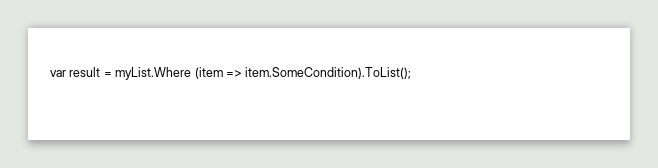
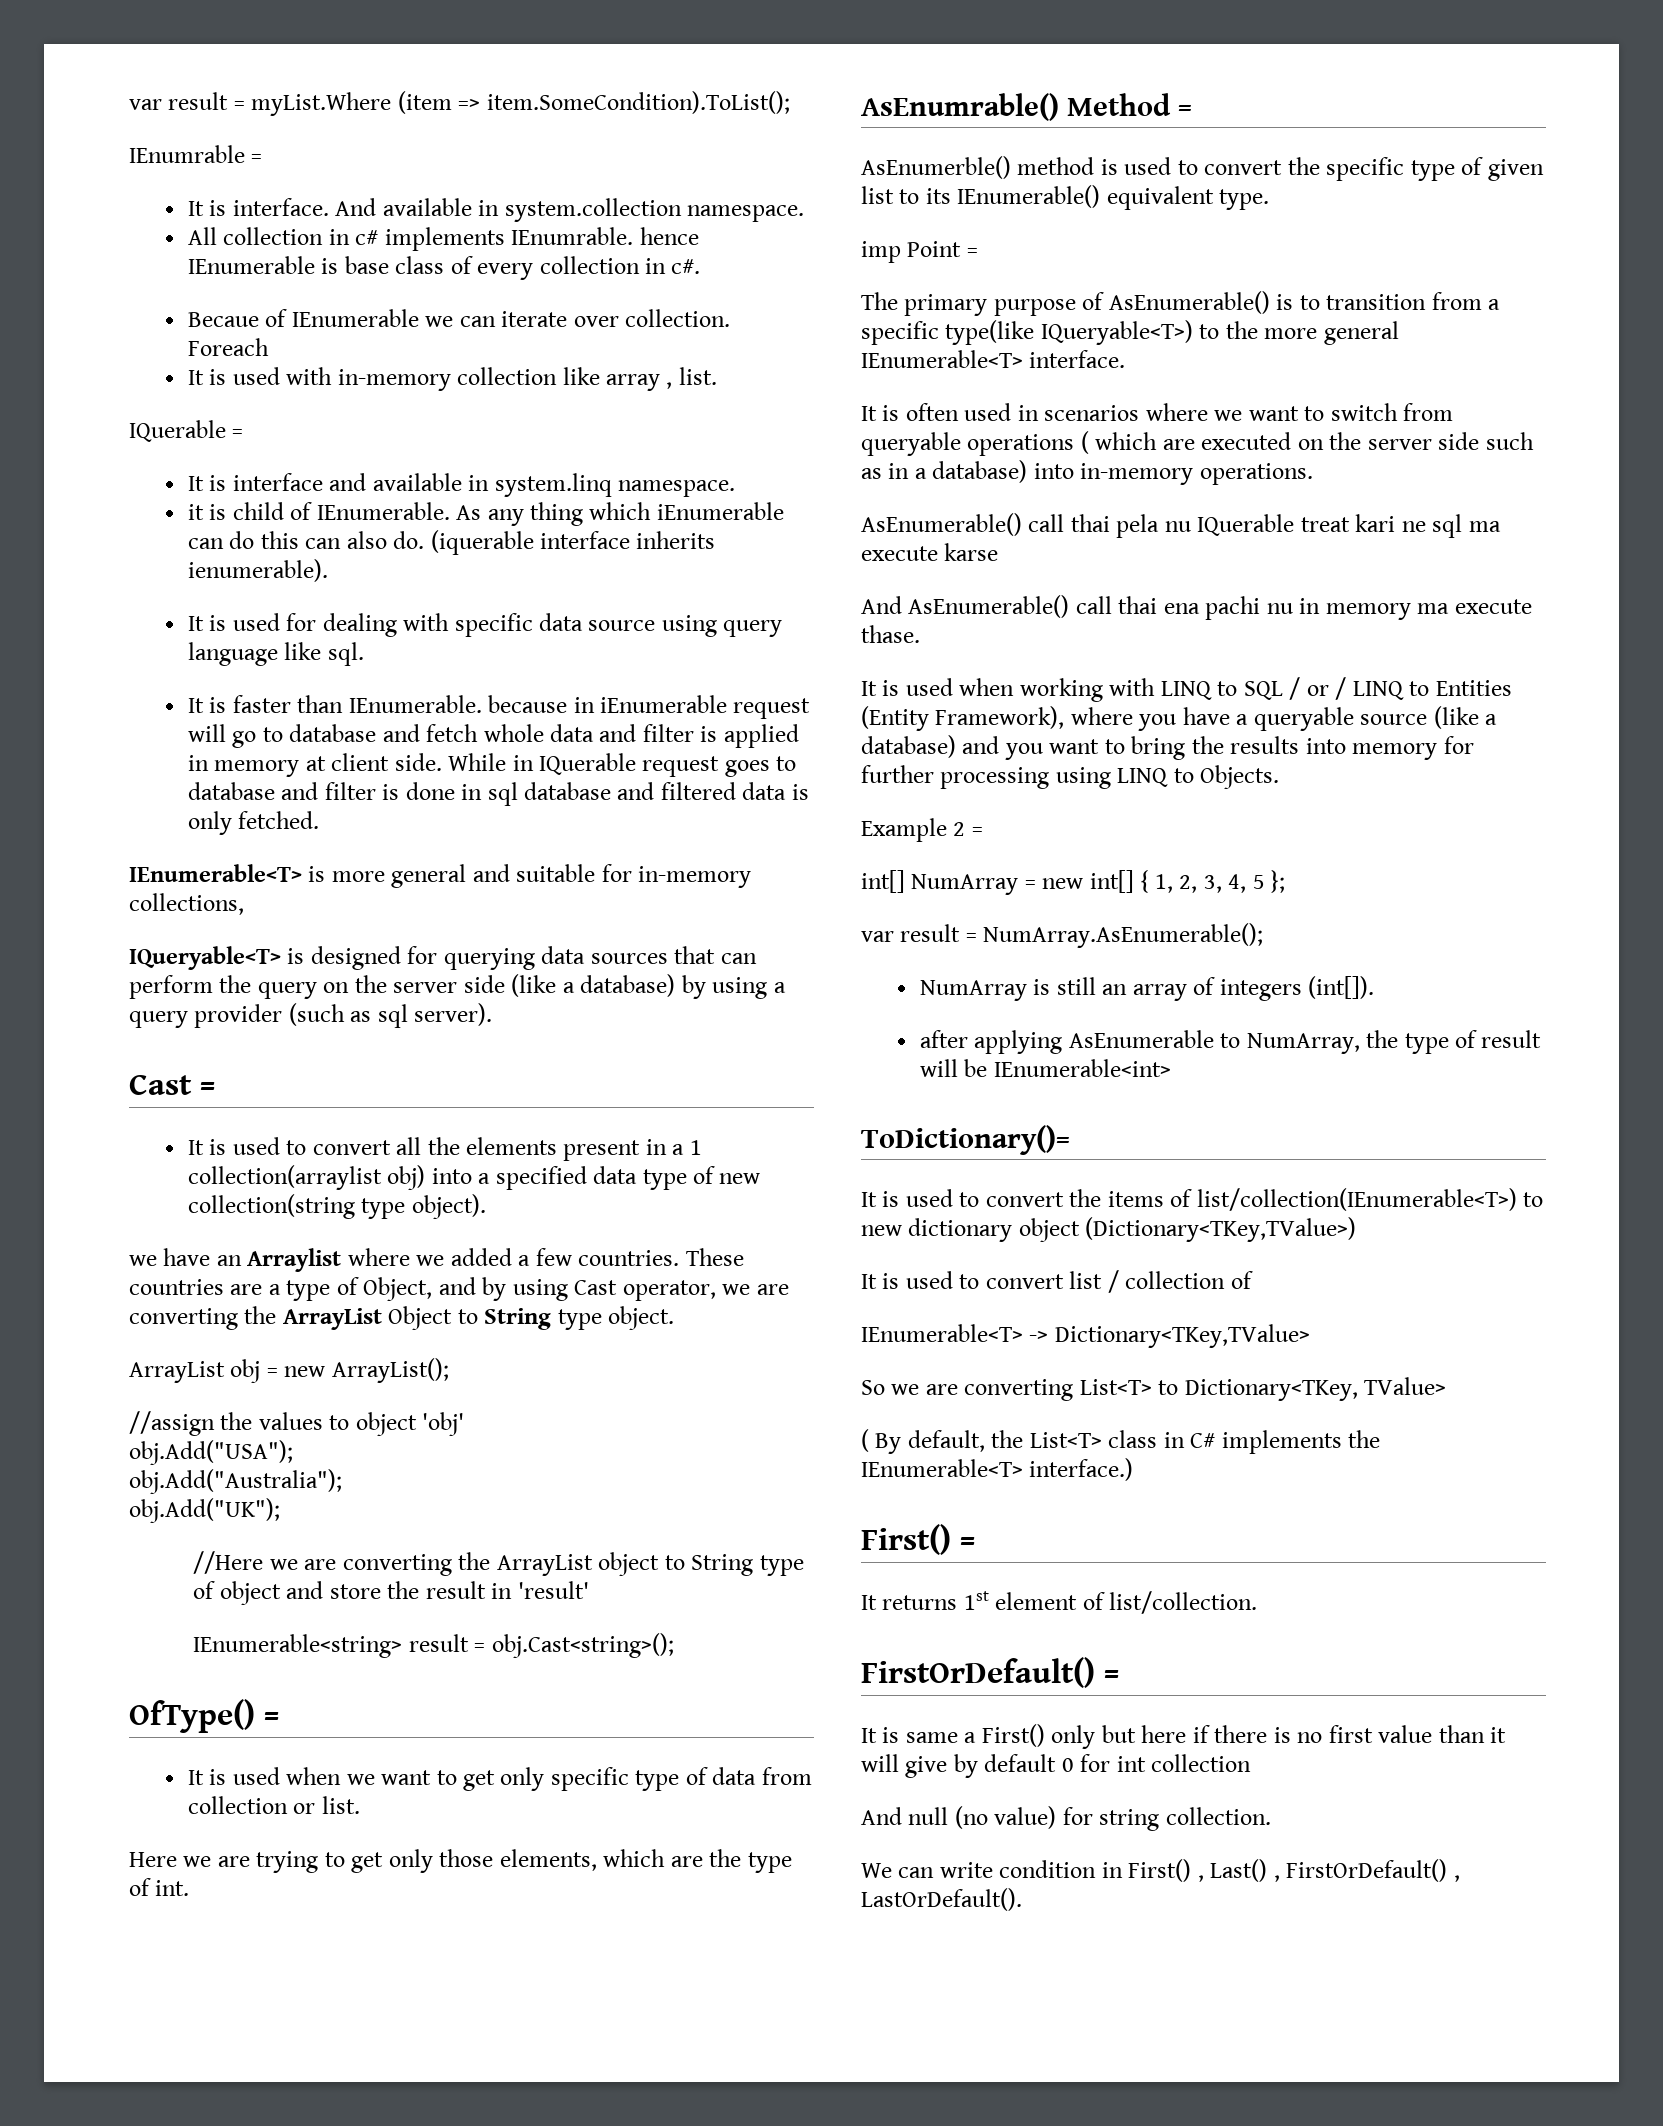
+ IEnumrable =
+ It is interface. And available in system.collection namespace.
+ All collection in c# implements IEnumrable. hence IEnumerable is base class of every collection in c#.
+ Becaue of IEnumerable we can iterate over collection. Foreach
+ It is used with in-memory collection like array , list.
+ IQuerable =
+ It is interface and available in system.linq namespace.
+ it is child of IEnumerable. As any thing which iEnumerable can do this can also do. (iquerable interface inherits ienumerable).
+ It is used for dealing with specific data source using query language like sql.
+ It is faster than IEnumerable. because in iEnumerable request will go to database and fetch whole data and filter is applied in memory at client side. While in IQuerable request goes to database and filter is done in sql database and filtered data is only fetched.
+ IEnumerable<T> is more general and suitable for in-memory collections,
+ IQueryable<T> is designed for querying data sources that can perform the query on the server side (like a database) by using a query provider (such as sql server).
+ Cast =
+ It is used to convert all the elements present in a 1 collection(arraylist obj) into a specified data type of new collection(string type object).
+ we have an Arraylist where we added a few countries. These countries are a type of Object, and by using Cast operator, we are converting the ArrayList Object to String type object.
+ ArrayList obj = new ArrayList();
+ //assign the values to object 'obj'
+ obj.Add("USA");
+ obj.Add("Australia");
+ obj.Add("UK");
+ //Here we are converting the ArrayList object to String type of object and store the result in 'result'
+ IEnumerable<string> result = obj.Cast<string>();
+ OfType() =
+ It is used when we want to get only specific type of data from collection or list.
+ Here we are trying to get only those elements, which are the type of int.
+ AsEnumrable() Method =
+ AsEnumerble() method is used to convert the specific type of given list to its IEnumerable() equivalent type.
+ imp Point =
+ The primary purpose of AsEnumerable() is to transition from a specific type(like IQueryable<T>) to the more general IEnumerable<T> interface.
+ It is often used in scenarios where we want to switch from queryable operations ( which are executed on the server side such as in a database) into in-memory operations.
+ AsEnumerable() call thai pela nu IQuerable treat kari ne sql ma execute karse
+ And AsEnumerable() call thai ena pachi nu in memory ma execute thase.
+ It is used when working with LINQ to SQL / or / LINQ to Entities (Entity Framework), where you have a queryable source (like a database) and you want to bring the results into memory for further processing using LINQ to Objects.
+ Example 2 =
+ int[] NumArray = new int[] { 1, 2, 3, 4, 5 };
+ var result = NumArray.AsEnumerable();
+ NumArray is still an array of integers (int[]).
+ after applying AsEnumerable to NumArray, the type of result will be IEnumerable<int>
+ ToDictionary()=
+ It is used to convert the items of list/collection(IEnumerable<T>) to new dictionary object (Dictionary<TKey,TValue>)
+ It is used to convert list / collection of
+ IEnumerable<T> -> Dictionary<TKey,TValue>
+ So we are converting List<T> to Dictionary<TKey, TValue>
+ ( By default, the List<T> class in C# implements the IEnumerable<T> interface.)
+ First() =
+ It returns 1st element of list/collection.
+ FirstOrDefault() =
+ It is same a First() only but here if there is no first value than it will give by default 0 for int collection
+ And null (no value) for string collection.
+ We can write condition in First() , Last() , FirstOrDefault() , LastOrDefault().

